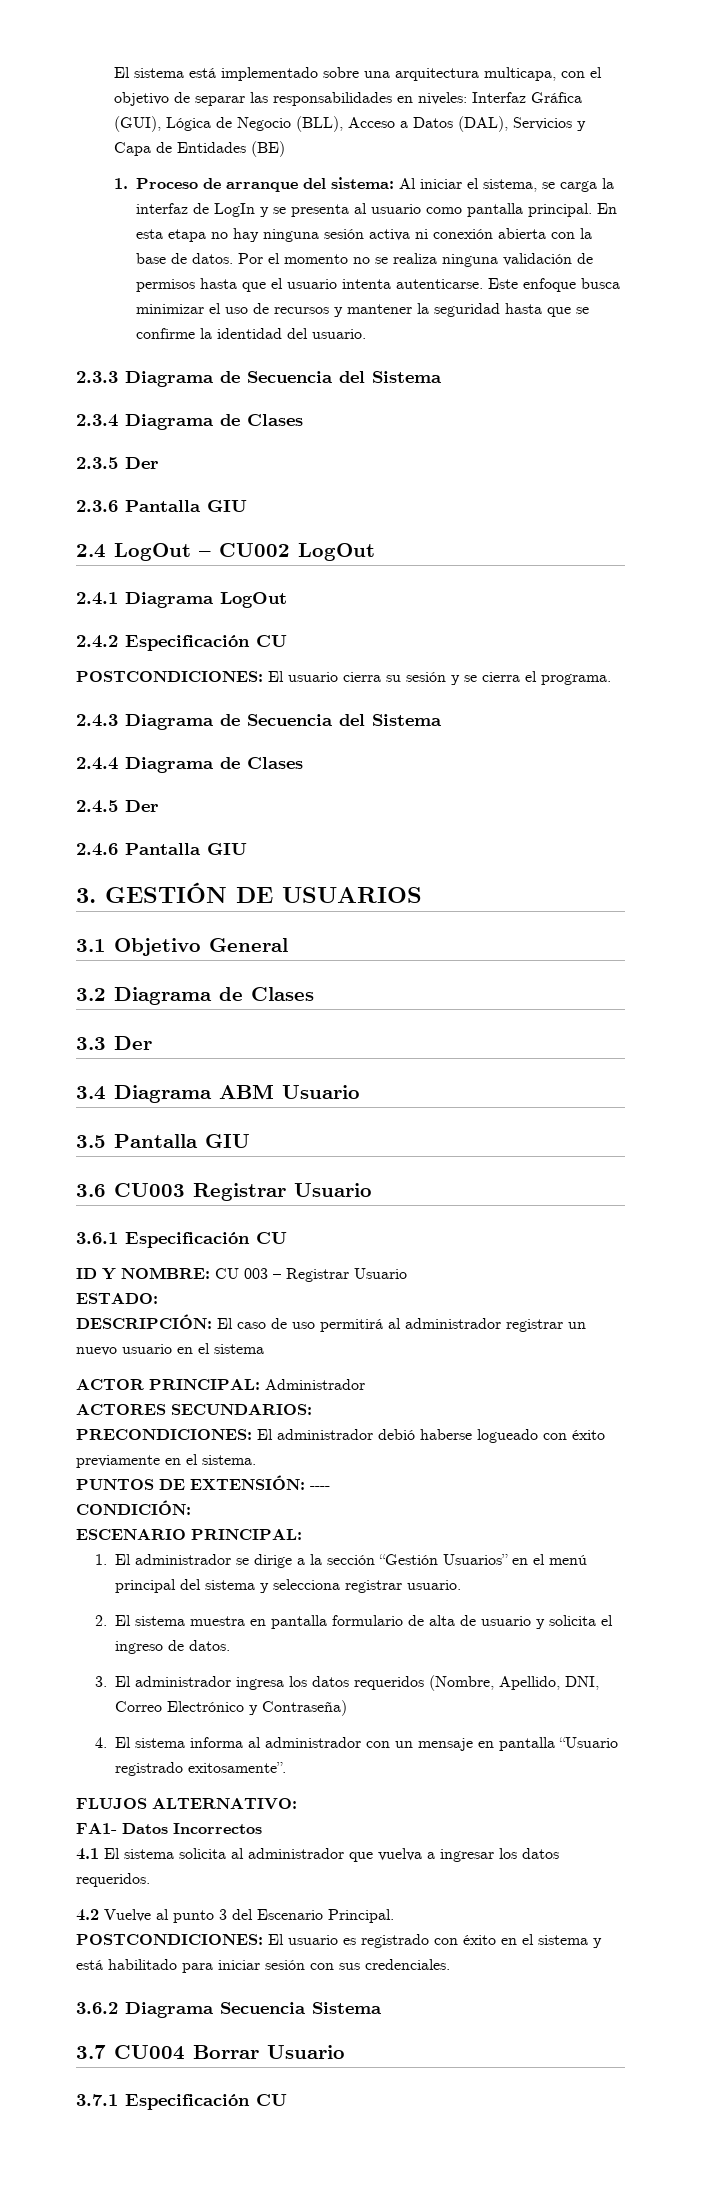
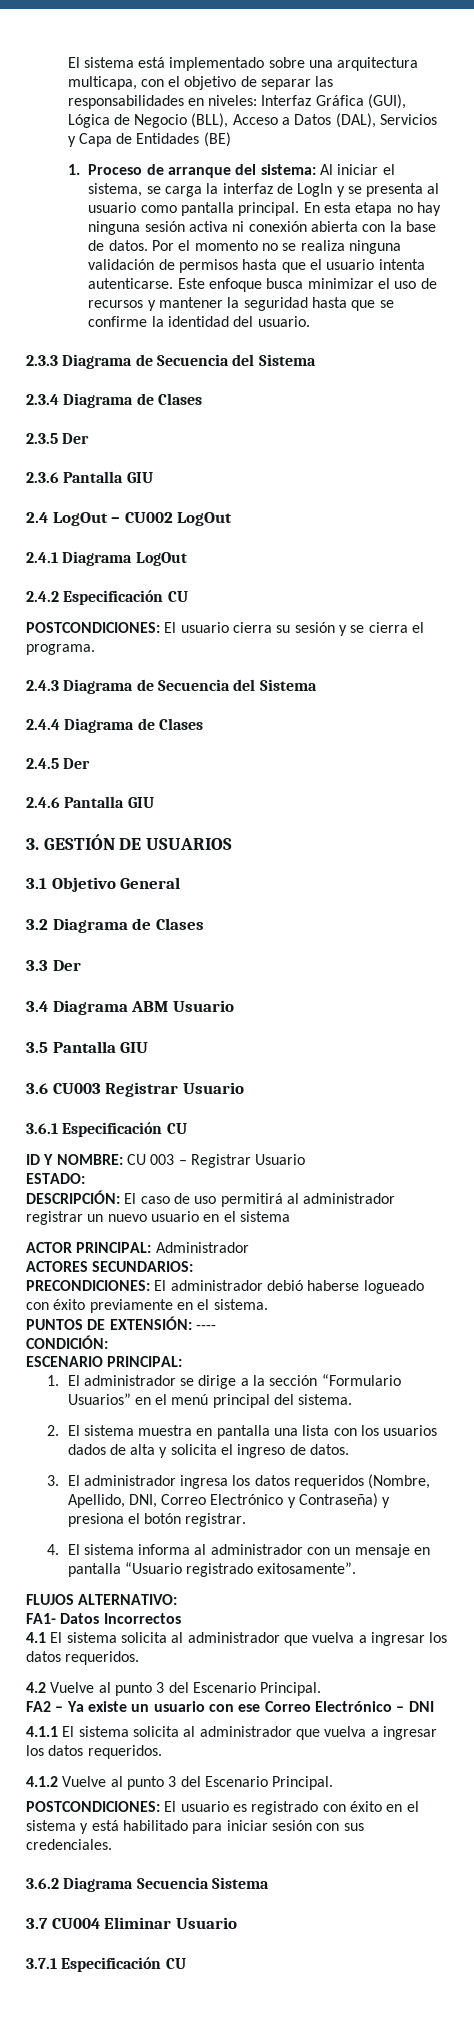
- 1. El administrador se dirige a la sección “Gestión Usuarios” en el menú principal del sistema y selecciona registrar usuario.
+ 1. El administrador se dirige a la sección “Formulario Usuarios” en el menú principal del sistema.
- 2. El sistema muestra en pantalla formulario de alta de usuario y solicita el ingreso de datos.
+ 2. El sistema muestra en pantalla una lista con los usuarios dados de alta y solicita el ingreso de datos.
- 3. El administrador ingresa los datos requeridos (Nombre, Apellido, DNI, Correo Electrónico y Contraseña)
+ 3. El administrador ingresa los datos requeridos (Nombre, Apellido, DNI, Correo Electrónico y Contraseña) y presiona el botón registrar.
+ FA2 – Ya existe un usuario con ese Correo Electrónico – DNI
+ 4.1.1 El sistema solicita al administrador que vuelva a ingresar los datos requeridos.
+ 4.1.2 Vuelve al punto 3 del Escenario Principal.
- 3.7 CU004 Borrar Usuario
+ 3.7 CU004 Eliminar Usuario

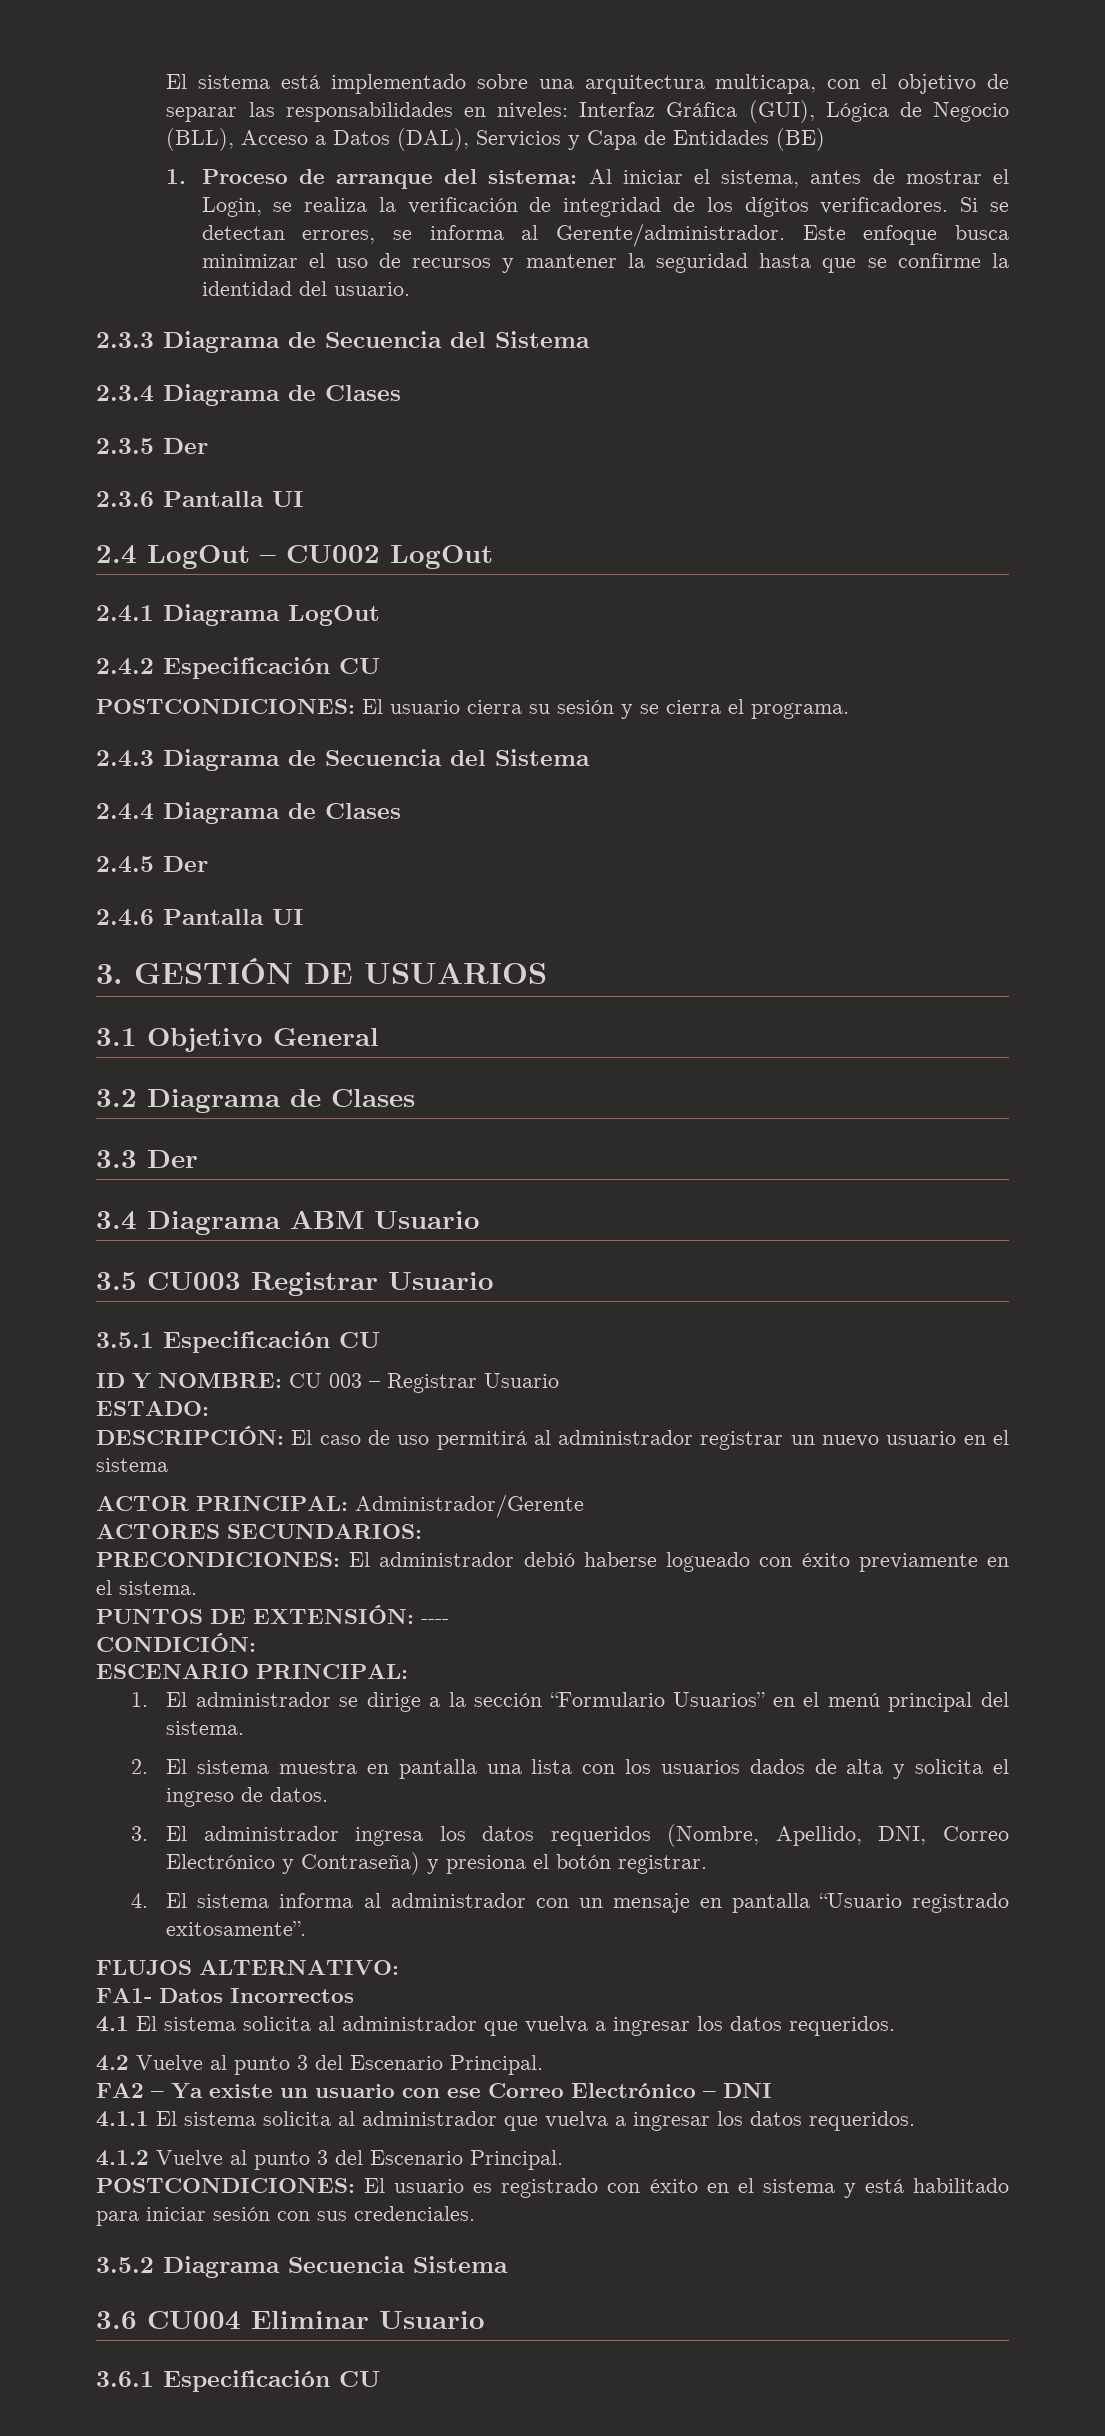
- 1. Proceso de arranque del sistema: Al iniciar el sistema, se carga la interfaz de LogIn y se presenta al usuario como pantalla principal. En esta etapa no hay ninguna sesión activa ni conexión abierta con la base de datos. Por el momento no se realiza ninguna validación de permisos hasta que el usuario intenta autenticarse.
+ 1. Proceso de arranque del sistema: Al iniciar el sistema, antes de mostrar el Login, se realiza la verificación de integridad de los dígitos verificadores. Si se detectan errores, se informa al Gerente/administrador.
- 2.3.6 Pantalla GIU
+ 2.3.6 Pantalla UI
- 2.4.6 Pantalla GIU
+ 2.4.6 Pantalla UI
- 3.5 Pantalla GIU
- 3.6 CU003 Registrar Usuario
+ 3.5 CU003 Registrar Usuario
- 3.6.1 Especificación CU
+ 3.5.1 Especificación CU
- ACTOR PRINCIPAL: Administrador
+ ACTOR PRINCIPAL: Administrador/Gerente
- 3.6.2 Diagrama Secuencia Sistema
+ 3.5.2 Diagrama Secuencia Sistema
- 3.7 CU004 Eliminar Usuario
+ 3.6 CU004 Eliminar Usuario
- 3.7.1 Especificación CU
+ 3.6.1 Especificación CU

